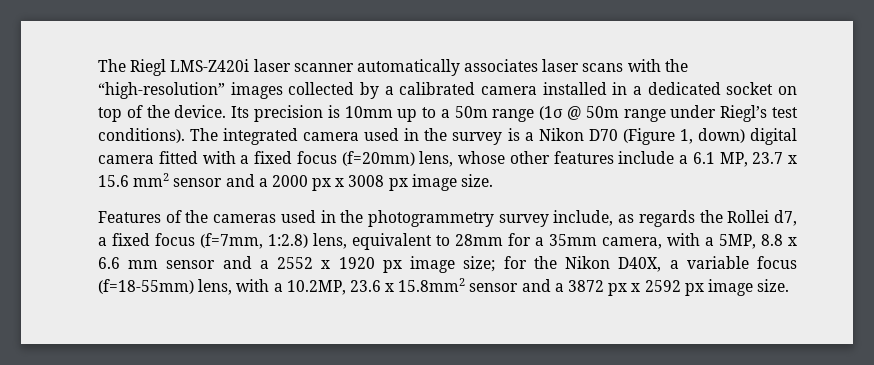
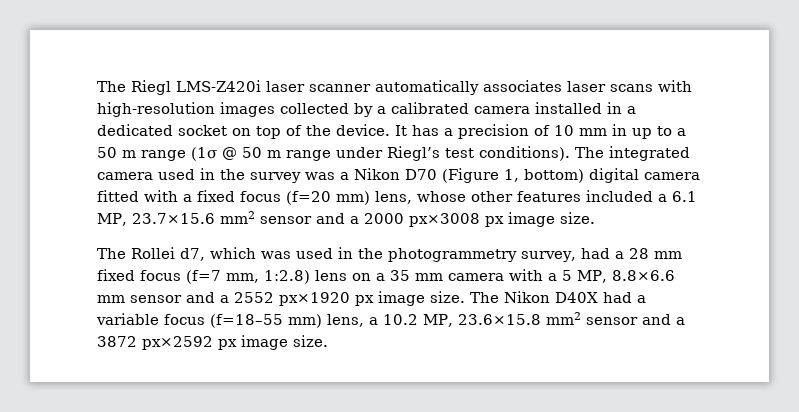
- The Riegl LMS-Z420i laser scanner automatically associates laser scans with the “high-resolution” images collected by a calibrated camera installed in a dedicated socket on top of the device.
+ The Riegl LMS-Z420i laser scanner automatically associates laser scans with high-resolution images collected by a calibrated camera installed in a dedicated socket on top of the device.
- Its precision is 10mm up to a 50m range (1σ @ 50m range under Riegl’s test conditions).
+ It has a precision of 10 mm in up to a 50 m range (1σ @ 50 m range under Riegl’s test conditions).
- The integrated camera used in the survey is a Nikon D70 (Figure 1, down) digital camera fitted with a fixed focus (f=20mm) lens, whose other features include a 6.1 MP, 23.7 x 15.6 mm2 sensor and a 2000 px x 3008 px image size.
+ The integrated camera used in the survey was a Nikon D70 (Figure 1, bottom) digital camera fitted with a fixed focus (f=20 mm) lens, whose other features included a 6.1 MP, 23.7×15.6 mm2 sensor and a 2000 px×3008 px image size.
- Features of the cameras used in the photogrammetry survey include, as regards the Rollei d7, a fixed focus (f=7mm, 1:2.8) lens, equivalent to 28mm for a 35mm camera, with a 5MP, 8.8 x 6.6 mm sensor and a 2552 x 1920 px image size; for the Nikon D40X, a variable focus (f=18-55mm) lens, with a 10.2MP, 23.6 x 15.8mm2 sensor and a 3872 px x 2592 px image size.
+ The Rollei d7, which was used in the photogrammetry survey, had a 28 mm fixed focus (f=7 mm, 1:2.8) lens on a 35 mm camera with a 5 MP, 8.8×6.6 mm sensor and a 2552 px×1920 px image size. The Nikon D40X had a variable focus (f=18–55 mm) lens, a 10.2 MP, 23.6×15.8 mm2 sensor and a 3872 px×2592 px image size.

